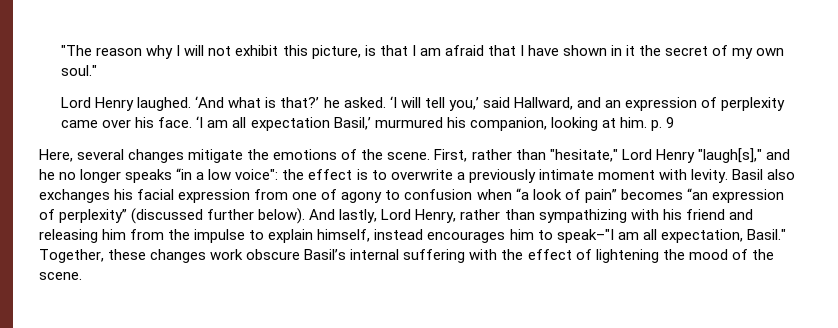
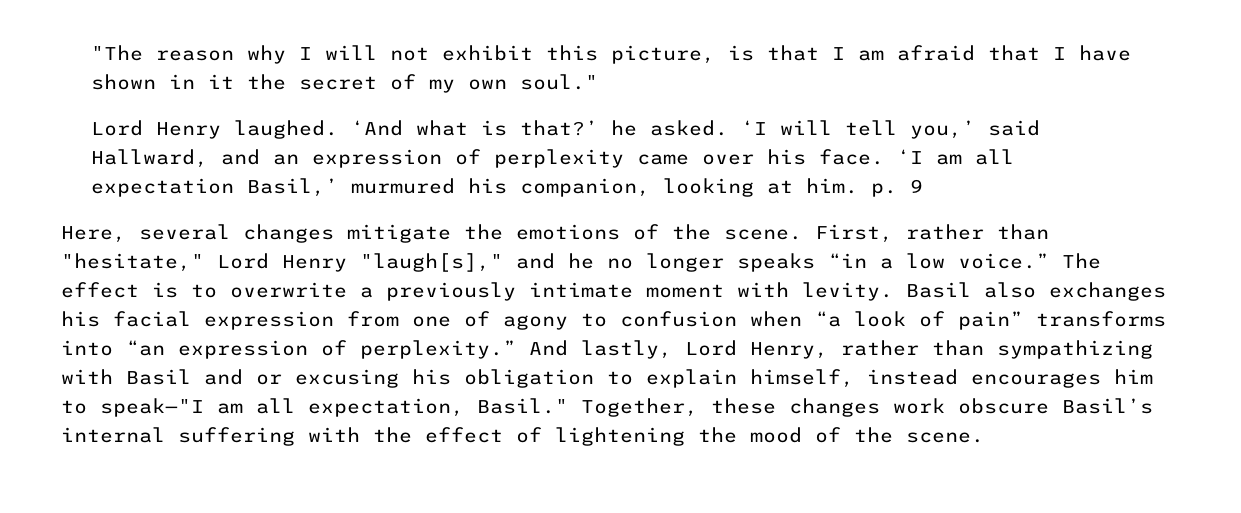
- First, rather than "hesitate," Lord Henry "laugh[s]," and he no longer speaks “in a low voice": the effect is to overwrite a previously intimate moment with levity.
+ First, rather than "hesitate," Lord Henry "laugh[s]," and he no longer speaks “in a low voice.” The effect is to overwrite a previously intimate moment with levity.
- Basil also exchanges his facial expression from one of agony to confusion when “a look of pain” becomes “an expression of perplexity” (discussed further below).
+ Basil also exchanges his facial expression from one of agony to confusion when “a look of pain” transforms into “an expression of perplexity.”
- And lastly, Lord Henry, rather than sympathizing with his friend and releasing him from the impulse to explain himself, instead encourages him to speak–"I am all expectation, Basil."
+ And lastly, Lord Henry, rather than sympathizing with Basil and or excusing his obligation to explain himself, instead encourages him to speak—"I am all expectation, Basil."

